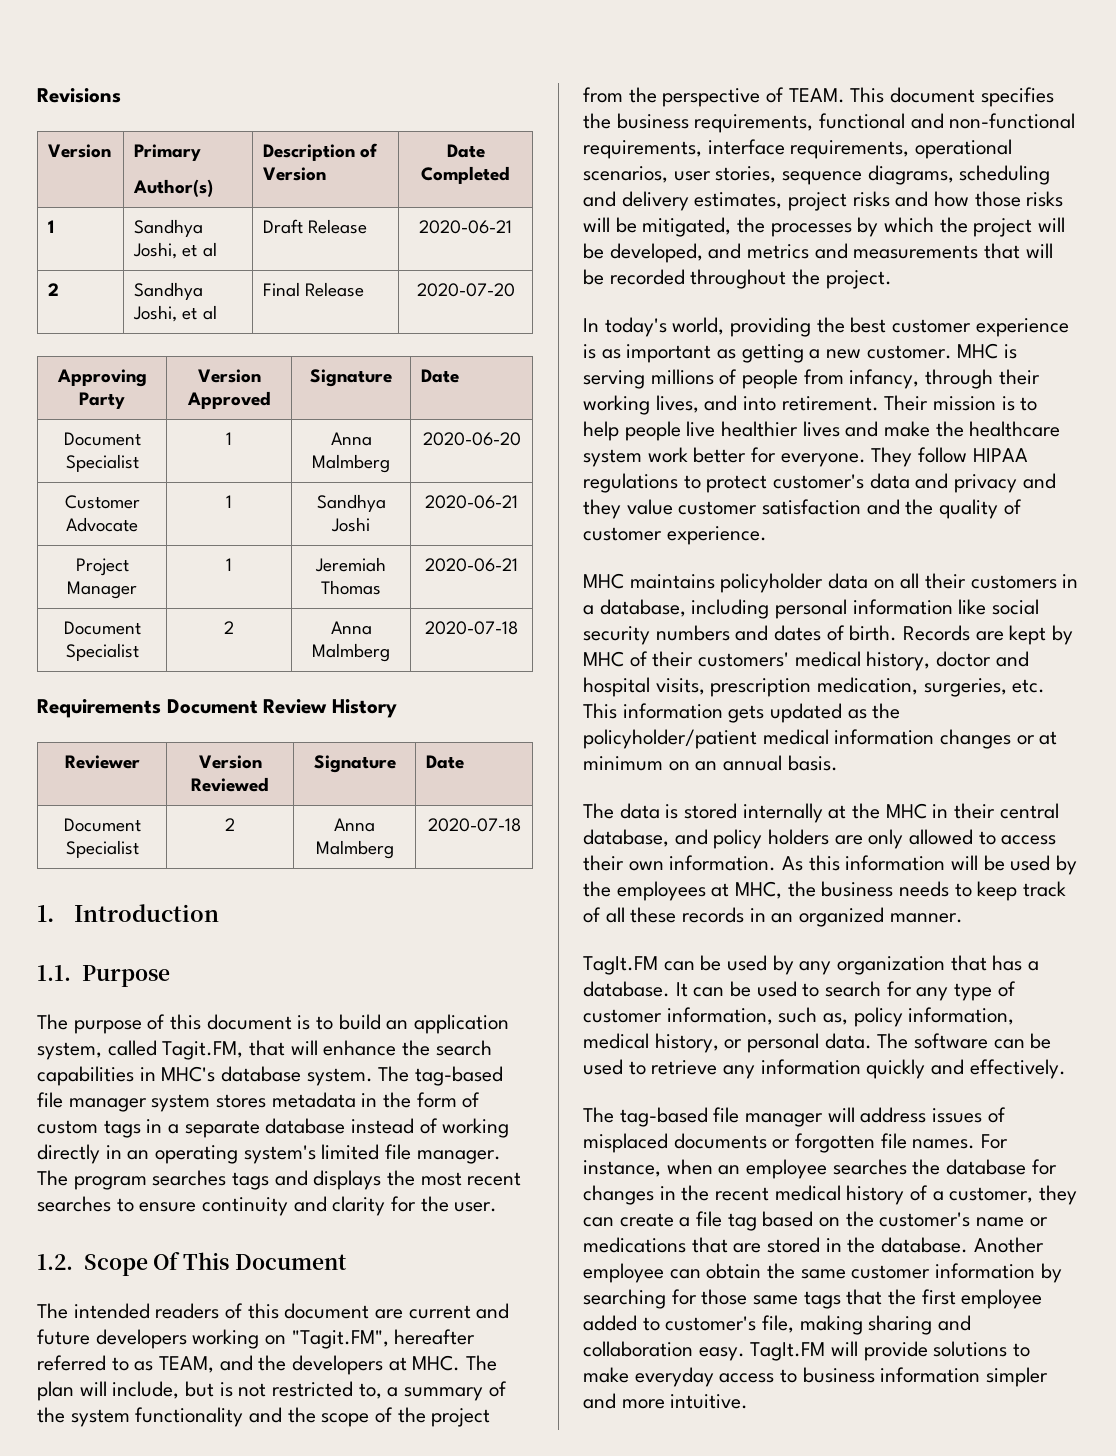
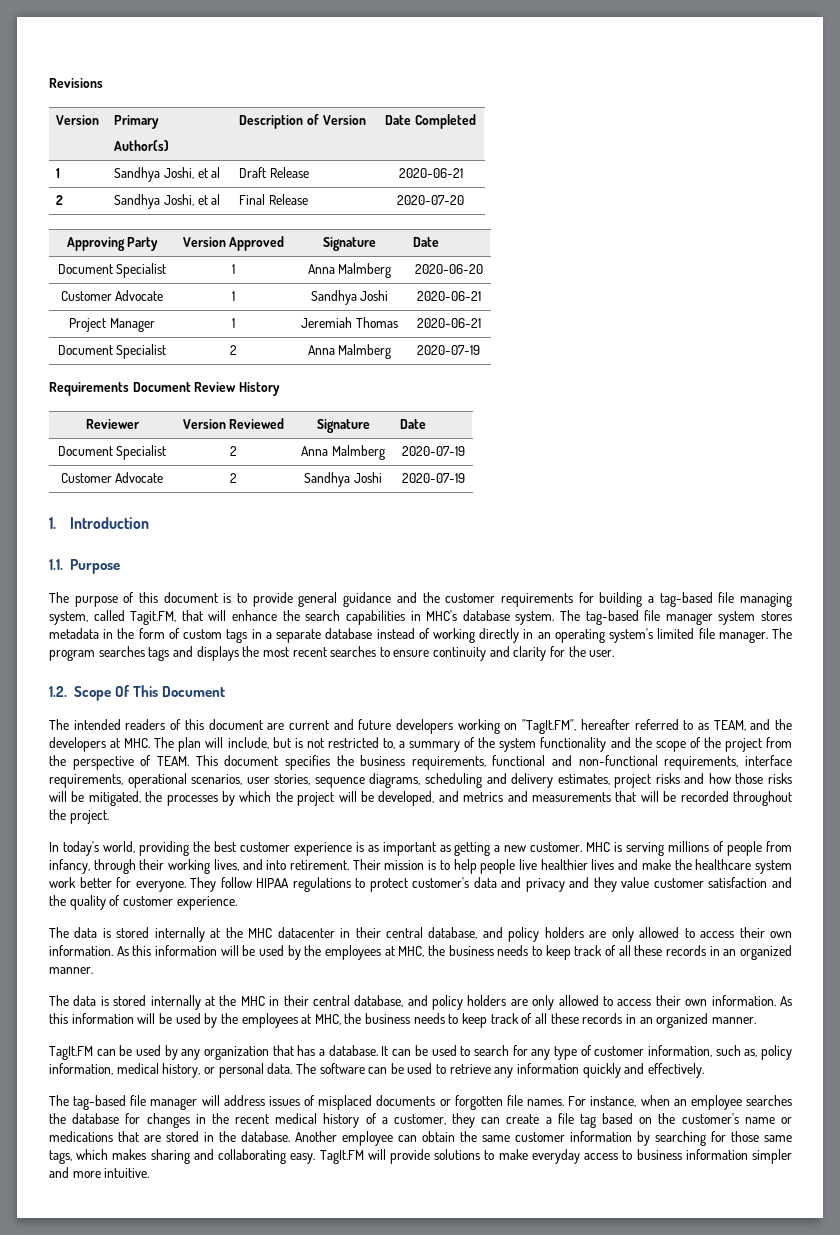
  Project Manager | 1 | Jeremiah Thomas | 2020-06-21
- Document Specialist | 2 | Anna Malmberg | 2020-07-18
+ Document Specialist | 2 | Anna Malmberg | 2020-07-19
  Reviewer | Version Reviewed | Signature | Date
- Document Specialist | 2 | Anna Malmberg | 2020-07-18
+ Document Specialist | 2 | Anna Malmberg | 2020-07-19
+ Customer Advocate | 2 | Sandhya Joshi | 2020-07-19
- The purpose of this document is to build an application system, called Tagit.FM, that will enhance the search capabilities in MHC's database system.
+ The purpose of this document is to provide general guidance and the customer requirements for building a tag-based file managing system, called Tagit.FM, that will enhance the search capabilities in MHC's database system.
- The intended readers of this document are current and future developers working on "Tagit.FM", hereafter referred to as TEAM, and the developers at MHC. The plan will include, but is not restricted to, a summary of the system functionality and the scope of the project from the perspective of TEAM.
+ The intended readers of this document are current and future developers working on "TagIt.FM", hereafter referred to as TEAM, and the developers at MHC. The plan will include, but is not restricted to, a summary of the system functionality and the scope of the project from the perspective of TEAM.
- MHC maintains policyholder data on all their customers in a database, including personal information like social security numbers and dates of birth. Records are kept by MHC of their customers' medical history, doctor and hospital visits, prescription medication, surgeries, etc. This information gets updated as the policyholder/patient medical information changes or at minimum on an annual basis.
+ The data is stored internally at the MHC datacenter in their central database, and policy holders are only allowed to access their own information. As this information will be used by the employees at MHC, the business needs to keep track of all these records in an organized manner.
- Another employee can obtain the same customer information by searching for those same tags that the first employee added to customer's file, making sharing and collaboration easy.
+ Another employee can obtain the same customer information by searching for those same tags, which makes sharing and collaborating easy.

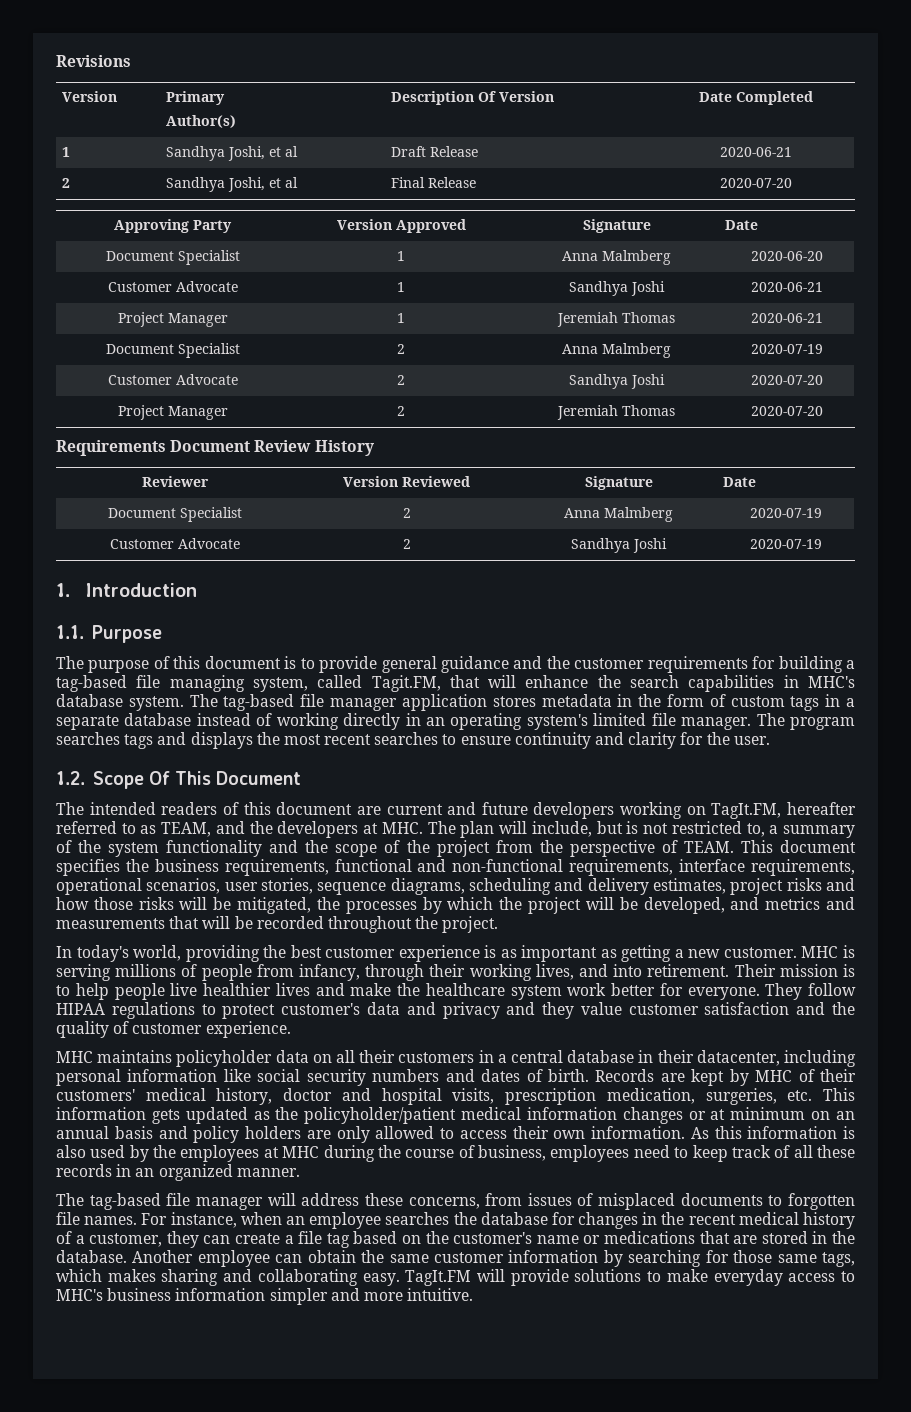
  Version | Primary
- Author(s) | Description of Version | Date Completed
+ Author(s) | Description Of Version | Date Completed
+ Customer Advocate | 2 | Sandhya Joshi | 2020-07-20
+ Project Manager | 2 | Jeremiah Thomas | 2020-07-20
- The tag-based file manager system stores metadata in the form of custom tags in a separate database instead of working directly in an operating system's limited file manager.
+ The tag-based file manager application stores metadata in the form of custom tags in a separate database instead of working directly in an operating system's limited file manager.
- The intended readers of this document are current and future developers working on "TagIt.FM", hereafter referred to as TEAM, and the developers at MHC. The plan will include, but is not restricted to, a summary of the system functionality and the scope of the project from the perspective of TEAM.
+ The intended readers of this document are current and future developers working on TagIt.FM, hereafter referred to as TEAM, and the developers at MHC. The plan will include, but is not restricted to, a summary of the system functionality and the scope of the project from the perspective of TEAM.
- The data is stored internally at the MHC datacenter in their central database, and policy holders are only allowed to access their own information. As this information will be used by the employees at MHC, the business needs to keep track of all these records in an organized manner.
+ MHC maintains policyholder data on all their customers in a central database in their datacenter, including personal information like social security numbers and dates of birth. Records are kept by MHC of their customers' medical history, doctor and hospital visits, prescription medication, surgeries, etc. This information gets updated as the policyholder/patient medical information changes or at minimum on an annual basis and policy holders are only allowed to access their own information. As this information is also used by the employees at MHC during the course of business, employees need to keep track of all these records in an organized manner.
- The data is stored internally at the MHC in their central database, and policy holders are only allowed to access their own information. As this information will be used by the employees at MHC, the business needs to keep track of all these records in an organized manner.
- TagIt.FM can be used by any organization that has a database. It can be used to search for any type of customer information, such as, policy information, medical history, or personal data. The software can be used to retrieve any information quickly and effectively.
- The tag-based file manager will address issues of misplaced documents or forgotten file names.
+ The tag-based file manager will address these concerns, from issues of misplaced documents to forgotten file names.
- TagIt.FM will provide solutions to make everyday access to business information simpler and more intuitive.
+ TagIt.FM will provide solutions to make everyday access to MHC's business information simpler and more intuitive.

